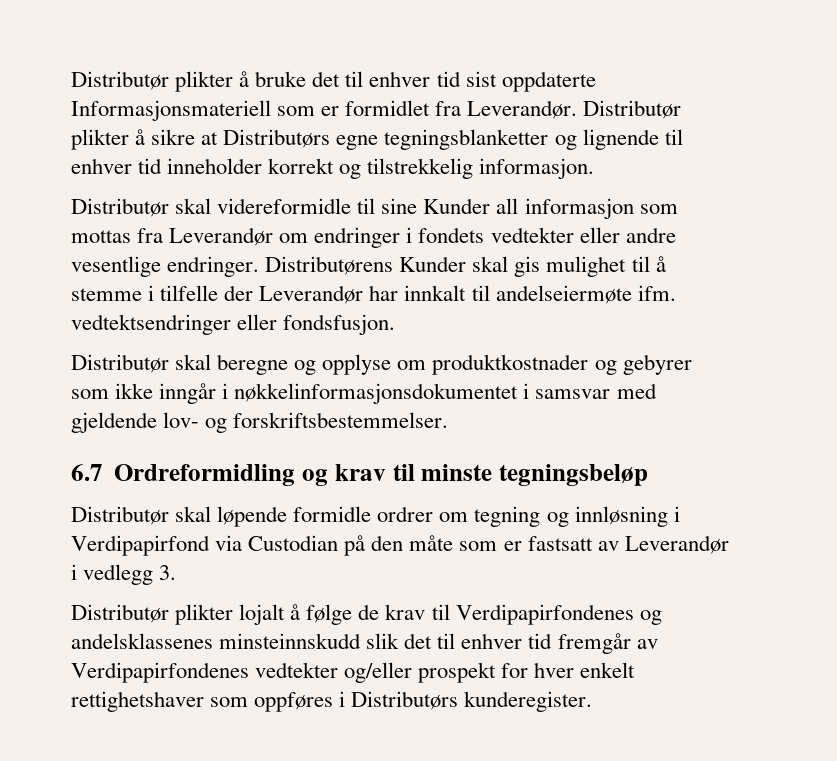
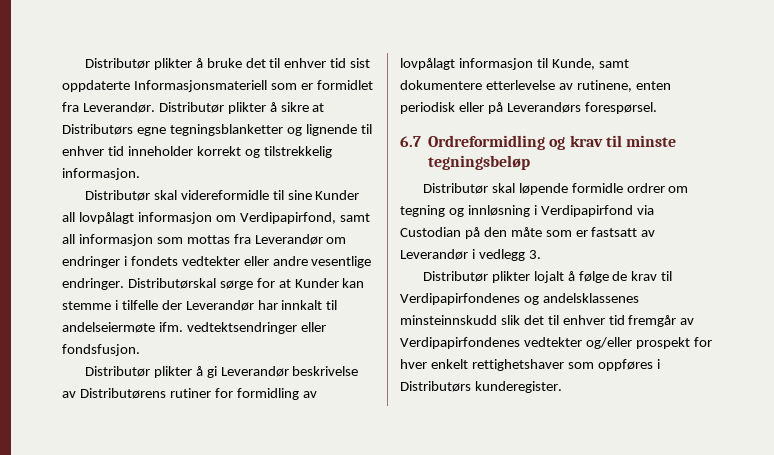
- Distributør skal videreformidle til sine Kunder all informasjon som mottas fra Leverandør om endringer i fondets vedtekter eller andre vesentlige endringer.
+ Distributør skal videreformidle til sine Kunder all lovpålagt informasjon om Verdipapirfond, samt all informasjon som mottas fra Leverandør om endringer i fondets vedtekter eller andre vesentlige endringer.
- Distributørens Kunder skal gis mulighet til å stemme i tilfelle der Leverandør har innkalt til andelseiermøte ifm. vedtektsendringer eller fondsfusjon.
+ Distributørskal sørge for at Kunder kan stemme i tilfelle der Leverandør har innkalt til andelseiermøte ifm. vedtektsendringer eller fondsfusjon.
- Distributør skal beregne og opplyse om produktkostnader og gebyrer som ikke inngår i nøkkelinformasjonsdokumentet i samsvar med gjeldende lov- og forskriftsbestemmelser.
+ Distributør plikter å gi Leverandør beskrivelse av Distributørens rutiner for formidling av lovpålagt informasjon til Kunde, samt dokumentere etterlevelse av rutinene, enten periodisk eller på Leverandørs forespørsel.

